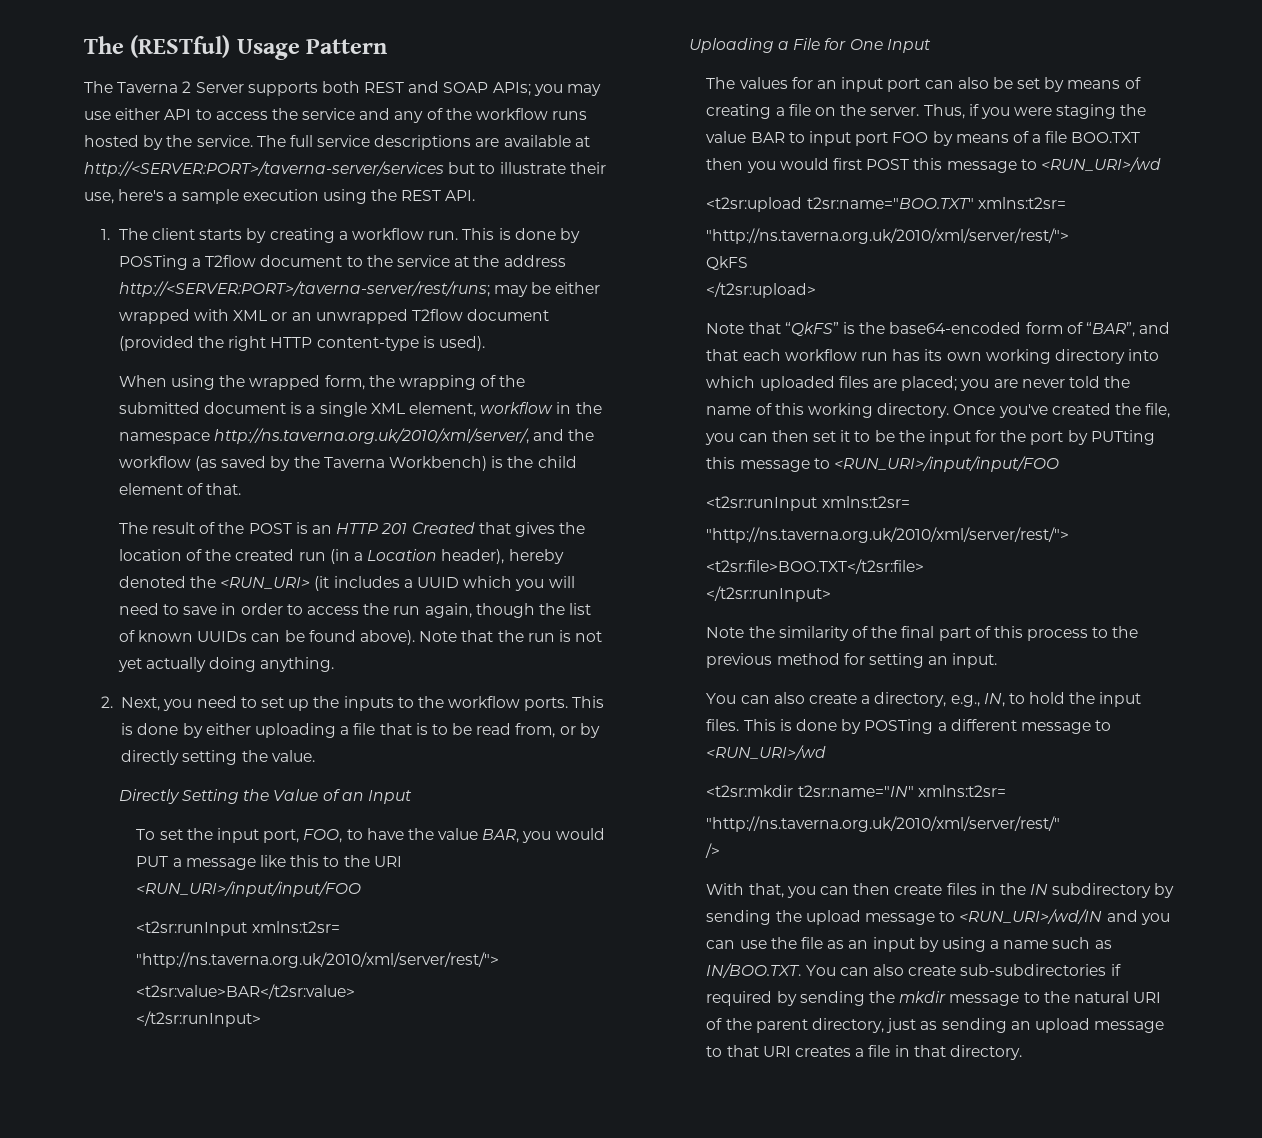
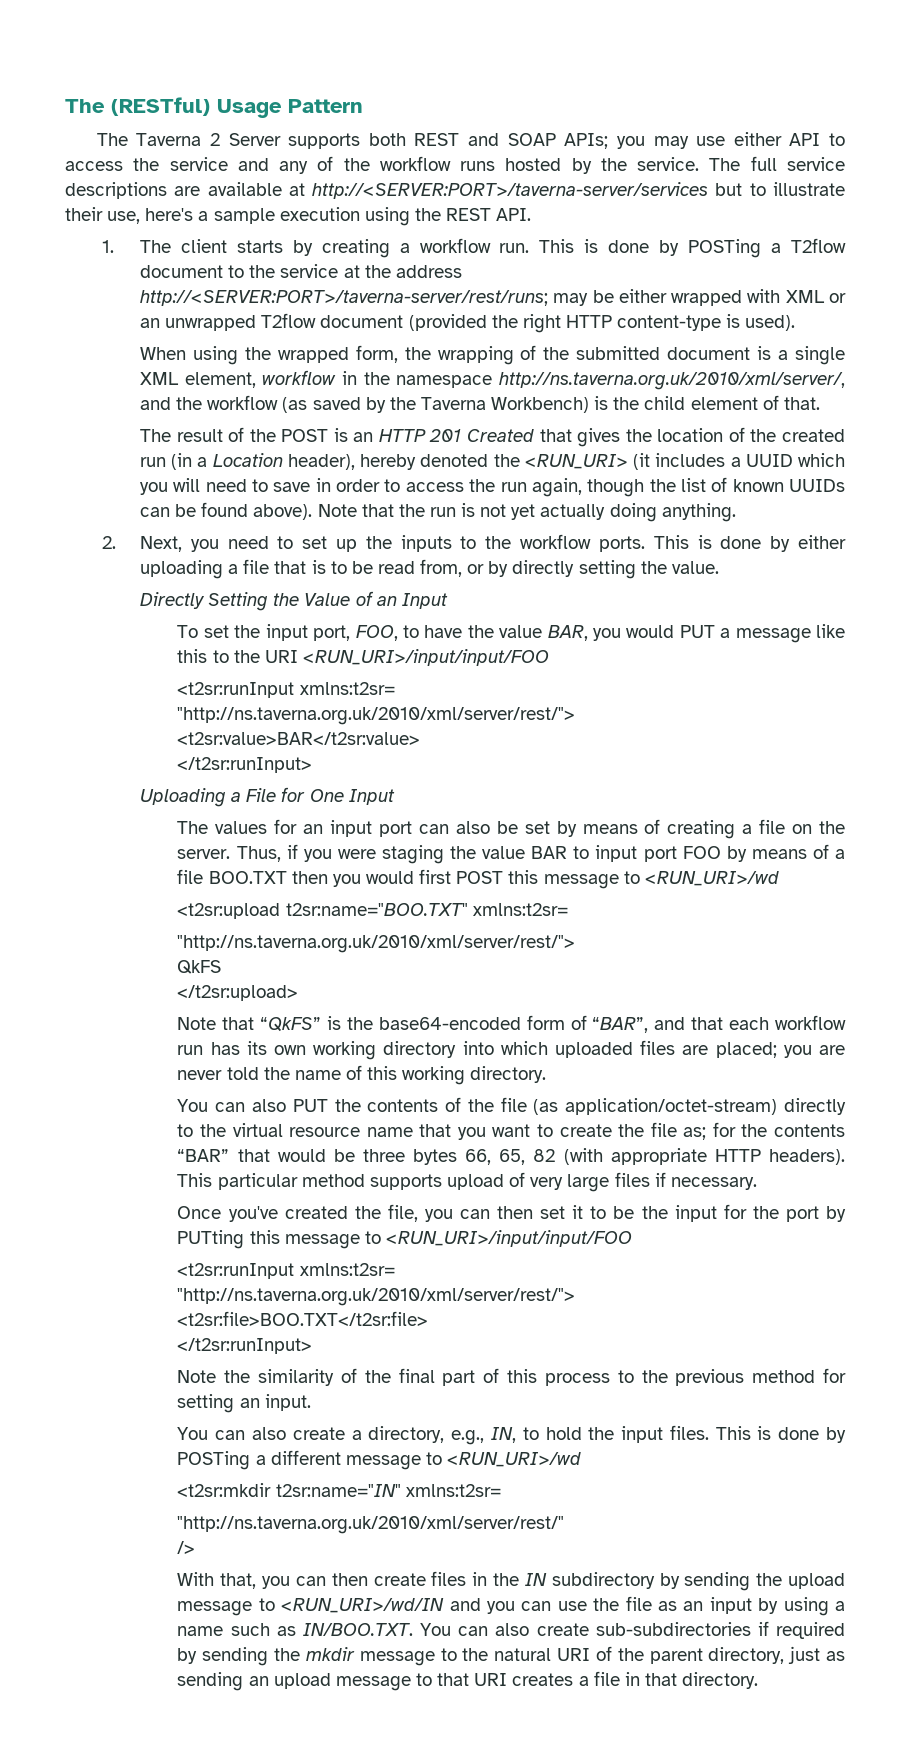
- Note that “QkFS” is the base64-encoded form of “BAR”, and that each workflow run has its own working directory into which uploaded files are placed; you are never told the name of this working directory. Once you've created the file, you can then set it to be the input for the port by PUTting this message to <RUN_URI>/input/input/FOO
+ Note that “QkFS” is the base64-encoded form of “BAR”, and that each workflow run has its own working directory into which uploaded files are placed; you are never told the name of this working directory.
+ You can also PUT the contents of the file (as application/octet-stream) directly to the virtual resource name that you want to create the file as; for the contents “BAR” that would be three bytes 66, 65, 82 (with appropriate HTTP headers). This particular method supports upload of very large files if necessary.
+ Once you've created the file, you can then set it to be the input for the port by PUTting this message to <RUN_URI>/input/input/FOO

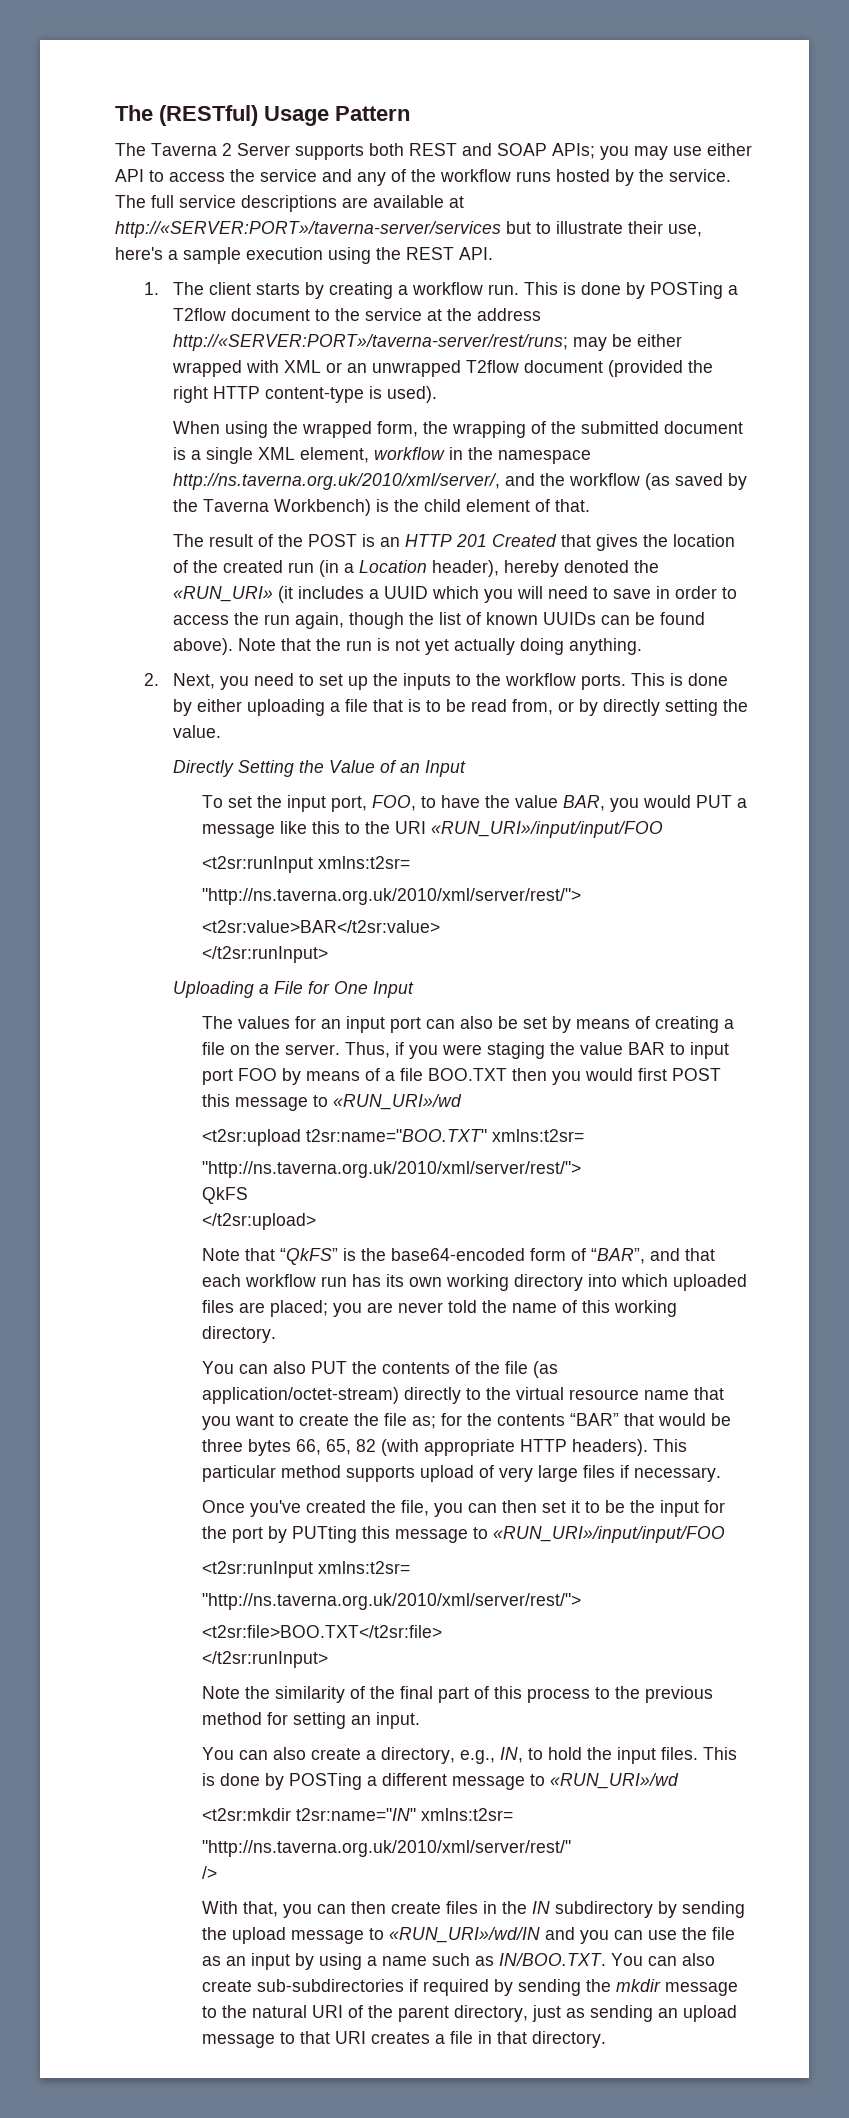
- The full service descriptions are available at http://<SERVER:PORT>/taverna-server/services but to illustrate their use, here's a sample execution using the REST API.
+ The full service descriptions are available at http://«SERVER:PORT»/taverna-server/services but to illustrate their use, here's a sample execution using the REST API.
- This is done by POSTing a T2flow document to the service at the address http://<SERVER:PORT>/taverna-server/rest/runs; may be either wrapped with XML or an unwrapped T2flow document (provided the right HTTP content-type is used).
+ This is done by POSTing a T2flow document to the service at the address http://«SERVER:PORT»/taverna-server/rest/runs; may be either wrapped with XML or an unwrapped T2flow document (provided the right HTTP content-type is used).
- The result of the POST is an HTTP 201 Created that gives the location of the created run (in a Location header), hereby denoted the <RUN_URI> (it includes a UUID which you will need to save in order to access the run again, though the list of known UUIDs can be found above).
+ The result of the POST is an HTTP 201 Created that gives the location of the created run (in a Location header), hereby denoted the «RUN_URI» (it includes a UUID which you will need to save in order to access the run again, though the list of known UUIDs can be found above).
- To set the input port, FOO, to have the value BAR, you would PUT a message like this to the URI <RUN_URI>/input/input/FOO
+ To set the input port, FOO, to have the value BAR, you would PUT a message like this to the URI «RUN_URI»/input/input/FOO
- Thus, if you were staging the value BAR to input port FOO by means of a file BOO.TXT then you would first POST this message to <RUN_URI>/wd
+ Thus, if you were staging the value BAR to input port FOO by means of a file BOO.TXT then you would first POST this message to «RUN_URI»/wd
- Once you've created the file, you can then set it to be the input for the port by PUTting this message to <RUN_URI>/input/input/FOO
+ Once you've created the file, you can then set it to be the input for the port by PUTting this message to «RUN_URI»/input/input/FOO
- This is done by POSTing a different message to <RUN_URI>/wd
+ This is done by POSTing a different message to «RUN_URI»/wd
- With that, you can then create files in the IN subdirectory by sending the upload message to <RUN_URI>/wd/IN and you can use the file as an input by using a name such as IN/BOO.TXT. You can also create sub-subdirectories if required by sending the mkdir message to the natural URI of the parent directory, just as sending an upload message to that URI creates a file in that directory.
+ With that, you can then create files in the IN subdirectory by sending the upload message to «RUN_URI»/wd/IN and you can use the file as an input by using a name such as IN/BOO.TXT. You can also create sub-subdirectories if required by sending the mkdir message to the natural URI of the parent directory, just as sending an upload message to that URI creates a file in that directory.

